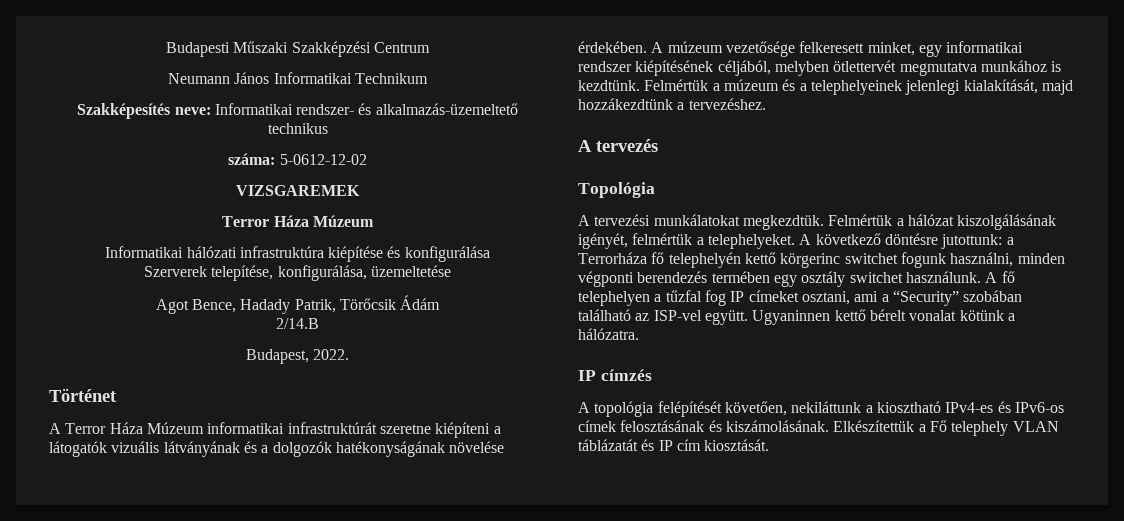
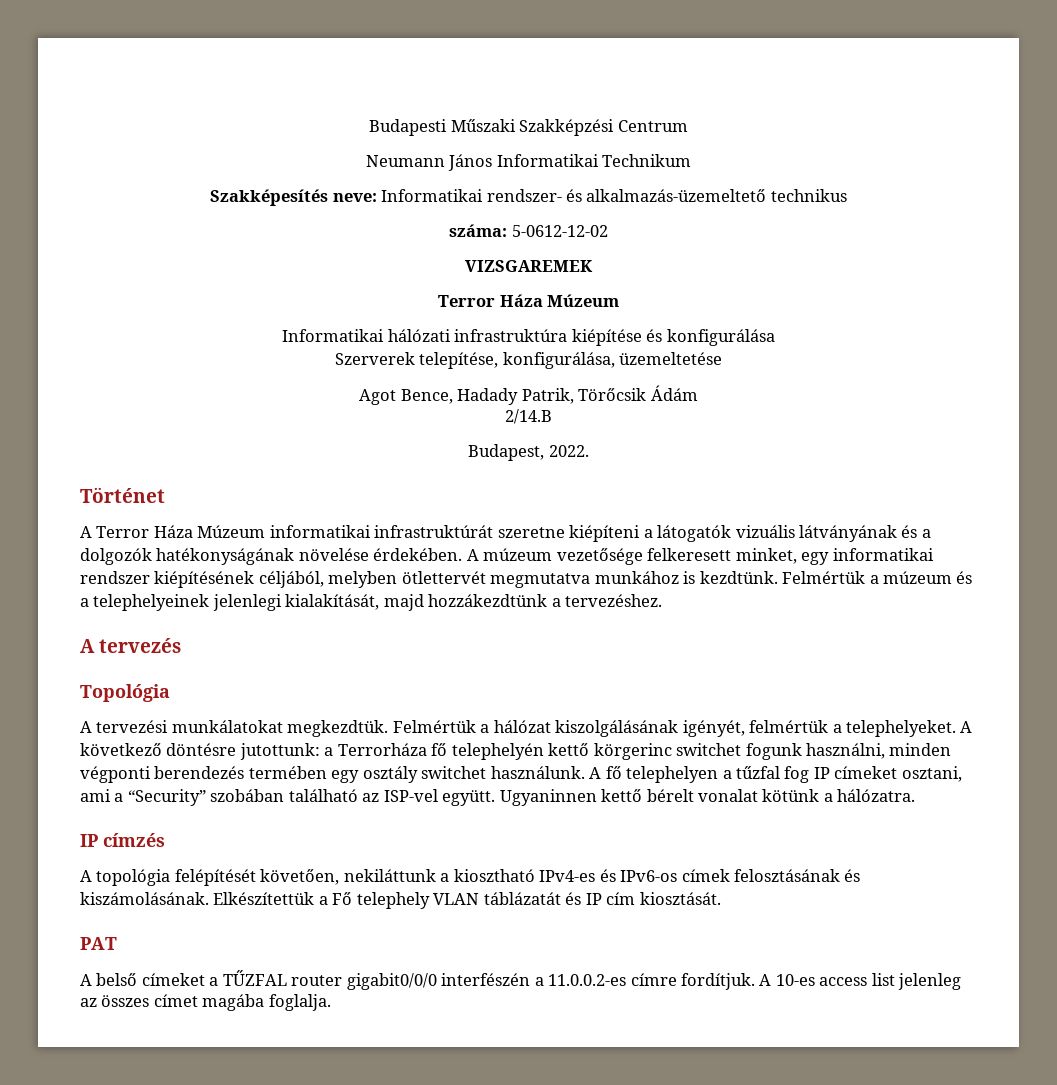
+ PAT
+ A belső címeket a TŰZFAL router gigabit0/0/0 interfészén a 11.0.0.2-es címre fordítjuk. A 10-es access list jelenleg az összes címet magába foglalja.

